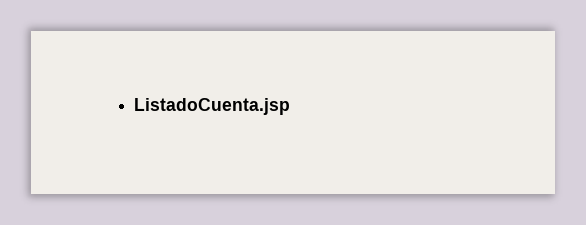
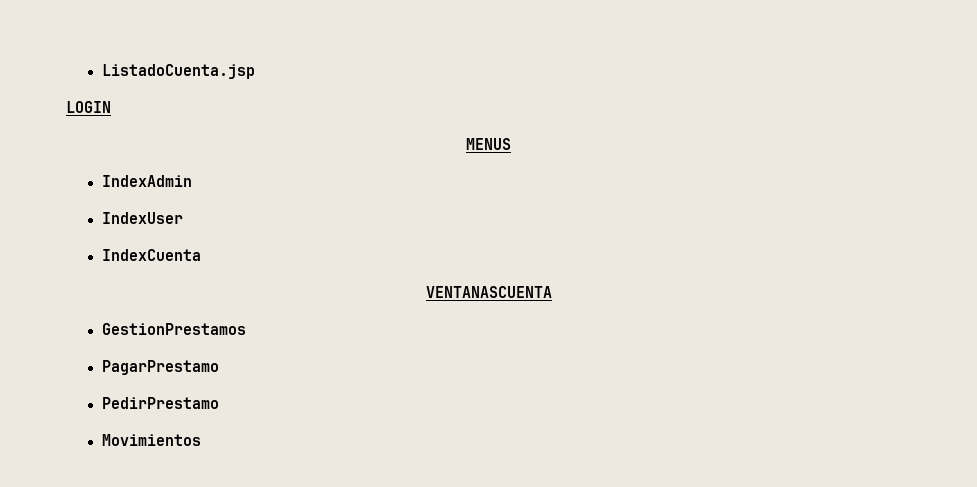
+ LOGIN
+ MENUS
+ IndexAdmin
+ IndexUser
+ IndexCuenta
+ VENTANASCUENTA
+ GestionPrestamos
+ PagarPrestamo
+ PedirPrestamo
+ Movimientos

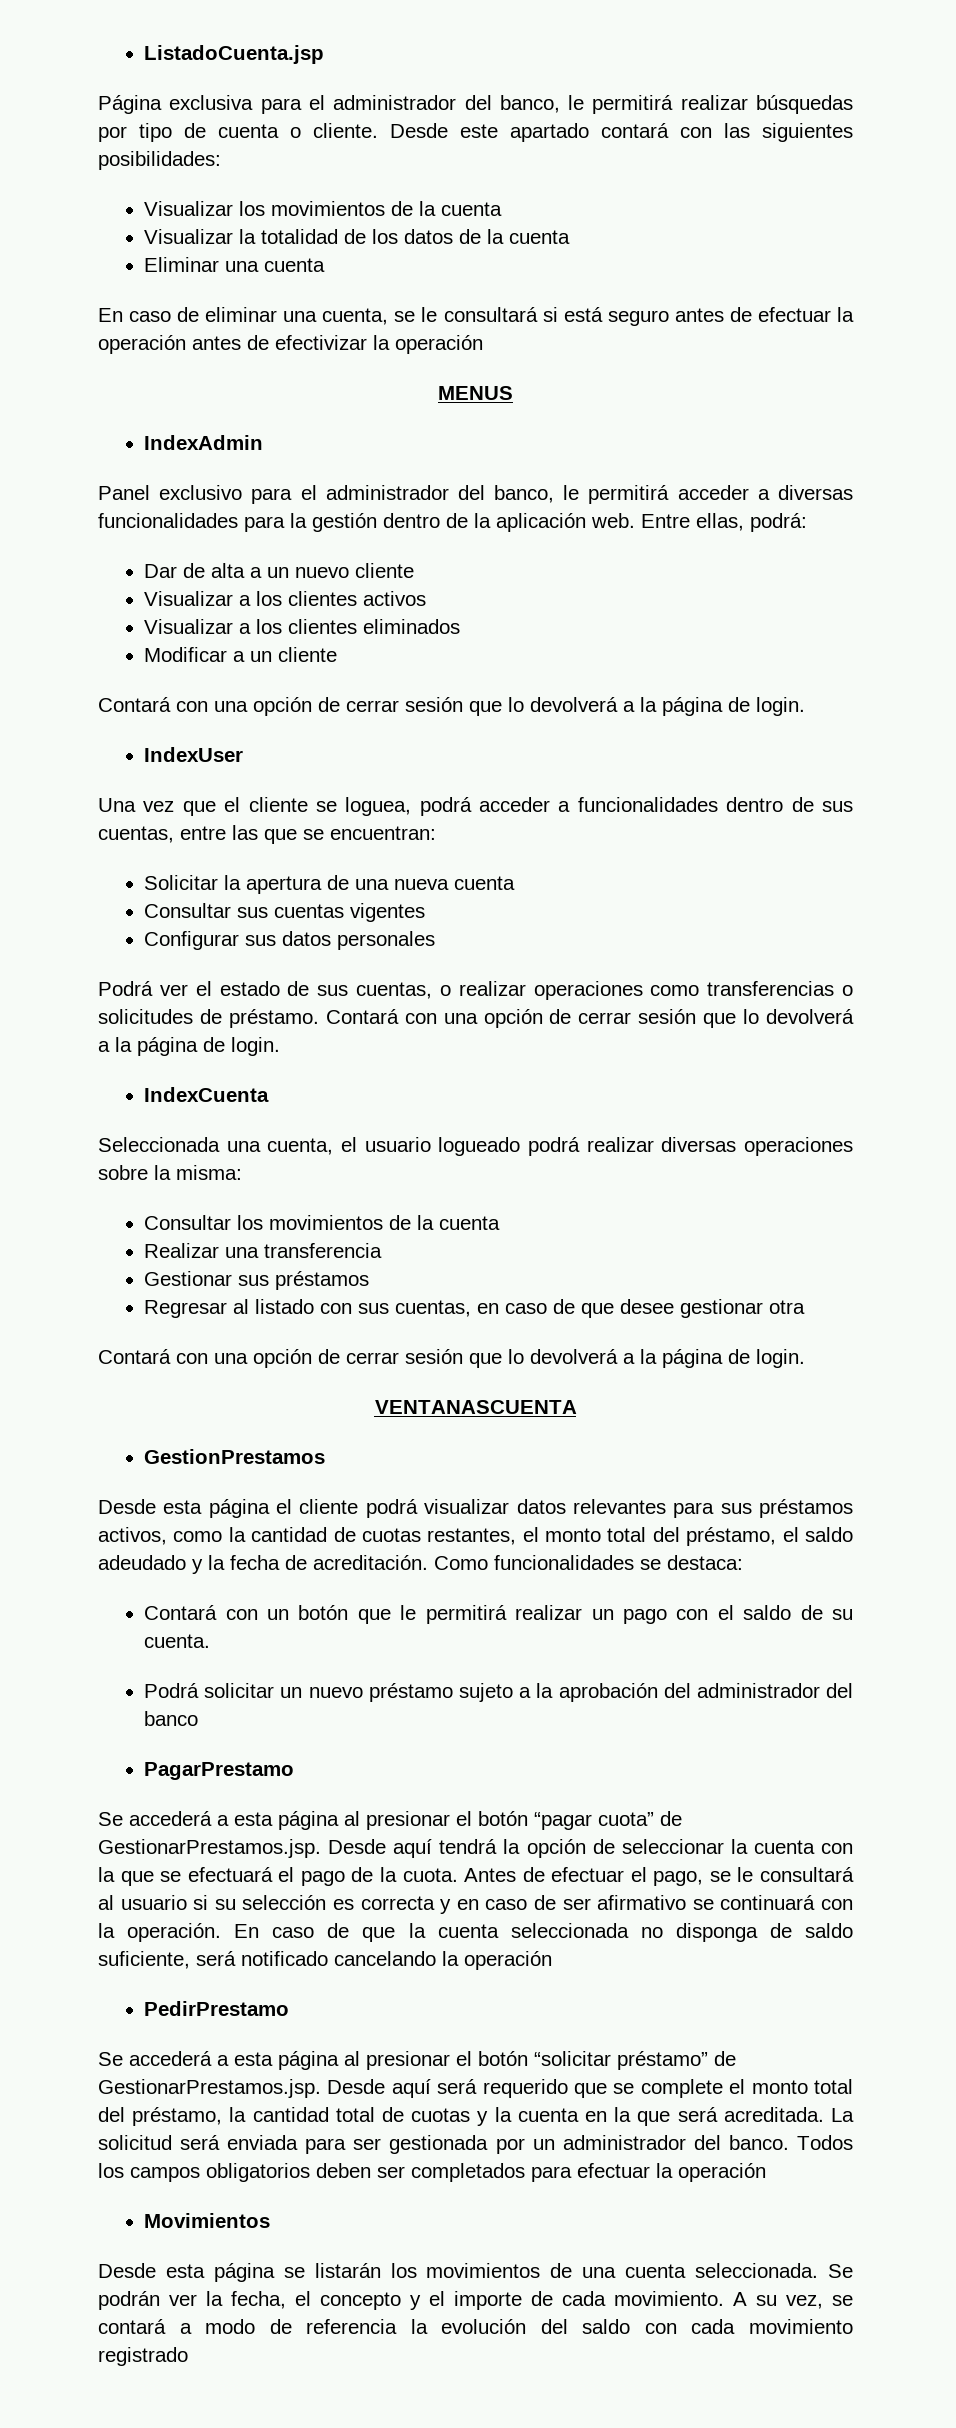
- LOGIN
+ Página exclusiva para el administrador del banco, le permitirá realizar búsquedas por tipo de cuenta o cliente. Desde este apartado contará con las siguientes posibilidades:
+ Visualizar los movimientos de la cuenta
+ Visualizar la totalidad de los datos de la cuenta
+ Eliminar una cuenta
+ En caso de eliminar una cuenta, se le consultará si está seguro antes de efectuar la operación antes de efectivizar la operación
  MENUS
  IndexAdmin
+ Panel exclusivo para el administrador del banco, le permitirá acceder a diversas funcionalidades para la gestión dentro de la aplicación web. Entre ellas, podrá:
+ Dar de alta a un nuevo cliente
+ Visualizar a los clientes activos
+ Visualizar a los clientes eliminados
+ Modificar a un cliente
+ Contará con una opción de cerrar sesión que lo devolverá a la página de login.
  IndexUser
+ Una vez que el cliente se loguea, podrá acceder a funcionalidades dentro de sus cuentas, entre las que se encuentran:
+ Solicitar la apertura de una nueva cuenta
+ Consultar sus cuentas vigentes
+ Configurar sus datos personales
+ Podrá ver el estado de sus cuentas, o realizar operaciones como transferencias o solicitudes de préstamo. Contará con una opción de cerrar sesión que lo devolverá a la página de login.
  IndexCuenta
+ Seleccionada una cuenta, el usuario logueado podrá realizar diversas operaciones sobre la misma:
+ Consultar los movimientos de la cuenta
+ Realizar una transferencia
+ Gestionar sus préstamos
+ Regresar al listado con sus cuentas, en caso de que desee gestionar otra
+ Contará con una opción de cerrar sesión que lo devolverá a la página de login.
  VENTANASCUENTA
  GestionPrestamos
+ Desde esta página el cliente podrá visualizar datos relevantes para sus préstamos activos, como la cantidad de cuotas restantes, el monto total del préstamo, el saldo adeudado y la fecha de acreditación. Como funcionalidades se destaca:
+ Contará con un botón que le permitirá realizar un pago con el saldo de su cuenta.
+ Podrá solicitar un nuevo préstamo sujeto a la aprobación del administrador del banco
  PagarPrestamo
+ Se accederá a esta página al presionar el botón “pagar cuota” de GestionarPrestamos.jsp. Desde aquí tendrá la opción de seleccionar la cuenta con la que se efectuará el pago de la cuota. Antes de efectuar el pago, se le consultará al usuario si su selección es correcta y en caso de ser afirmativo se continuará con la operación. En caso de que la cuenta seleccionada no disponga de saldo suficiente, será notificado cancelando la operación
  PedirPrestamo
+ Se accederá a esta página al presionar el botón “solicitar préstamo” de GestionarPrestamos.jsp. Desde aquí será requerido que se complete el monto total del préstamo, la cantidad total de cuotas y la cuenta en la que será acreditada. La solicitud será enviada para ser gestionada por un administrador del banco. Todos los campos obligatorios deben ser completados para efectuar la operación
  Movimientos
+ Desde esta página se listarán los movimientos de una cuenta seleccionada. Se podrán ver la fecha, el concepto y el importe de cada movimiento. A su vez, se contará a modo de referencia la evolución del saldo con cada movimiento registrado

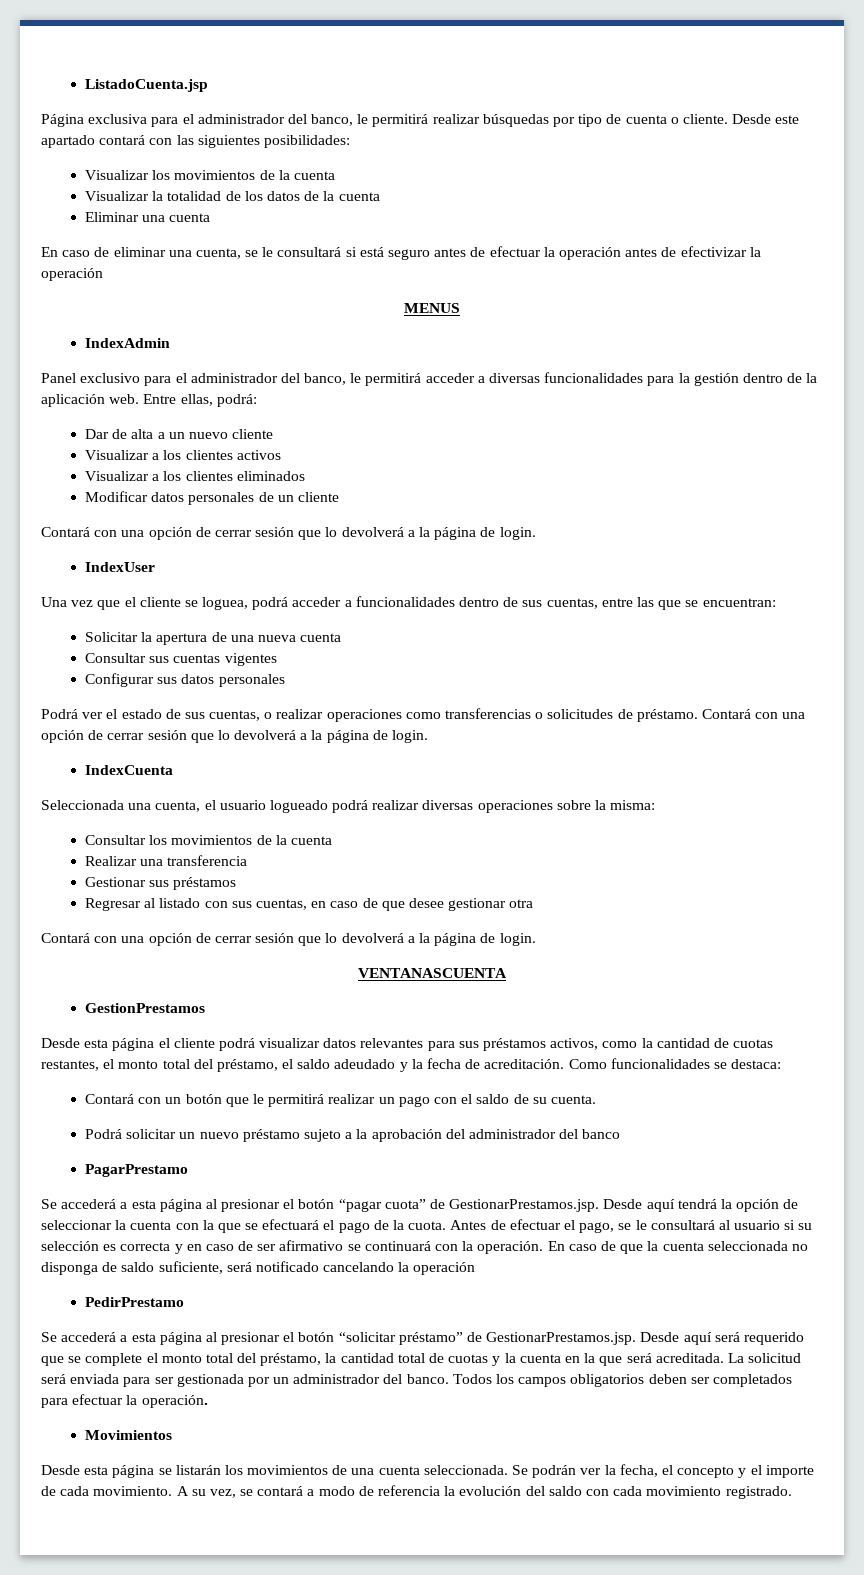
- Modificar a un cliente
+ Modificar datos personales de un cliente
- Todos los campos obligatorios deben ser completados para efectuar la operación
+ Todos los campos obligatorios deben ser completados para efectuar la operación.
- A su vez, se contará a modo de referencia la evolución del saldo con cada movimiento registrado
+ A su vez, se contará a modo de referencia la evolución del saldo con cada movimiento registrado.

